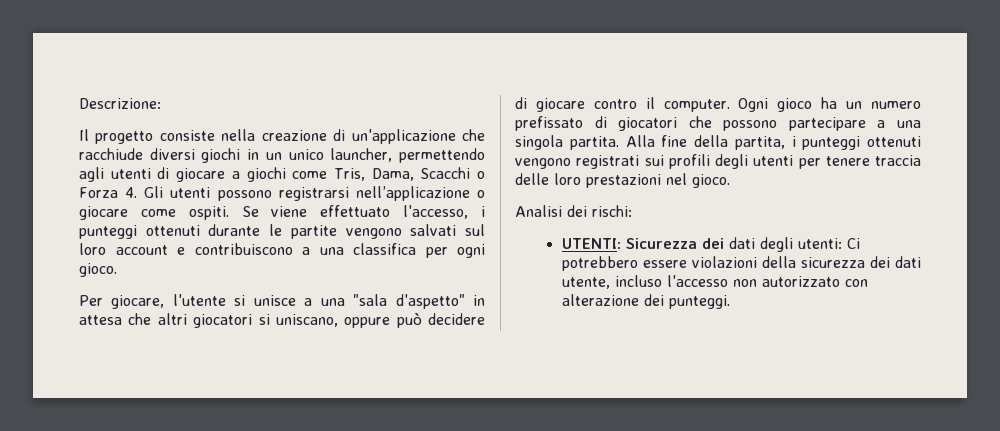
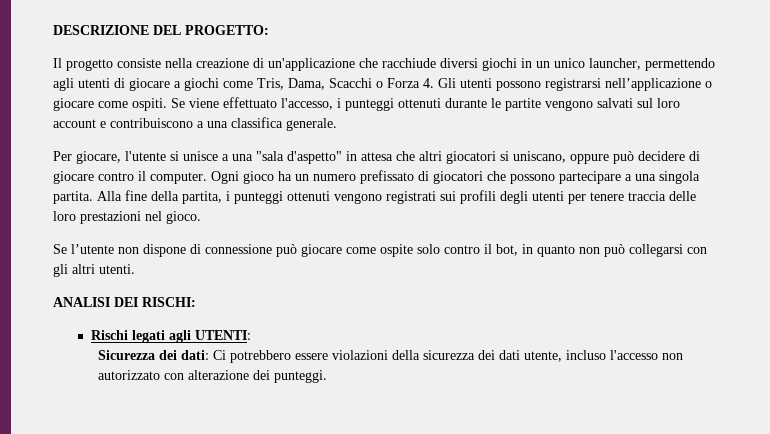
- Descrizione:
+ DESCRIZIONE DEL PROGETTO:
- Se viene effettuato l'accesso, i punteggi ottenuti durante le partite vengono salvati sul loro account e contribuiscono a una classifica per ogni gioco.
+ Se viene effettuato l'accesso, i punteggi ottenuti durante le partite vengono salvati sul loro account e contribuiscono a una classifica generale.
- Analisi dei rischi:
- UTENTI: Sicurezza dei dati degli utenti: Ci potrebbero essere violazioni della sicurezza dei dati utente, incluso l'accesso non autorizzato con alterazione dei punteggi.
+ Se l’utente non dispone di connessione può giocare come ospite solo contro il bot, in quanto non può collegarsi con gli altri utenti.
+ ANALISI DEI RISCHI:
+ Rischi legati agli UTENTI:
+ Sicurezza dei dati: Ci potrebbero essere violazioni della sicurezza dei dati utente, incluso l'accesso non autorizzato con alterazione dei punteggi.

